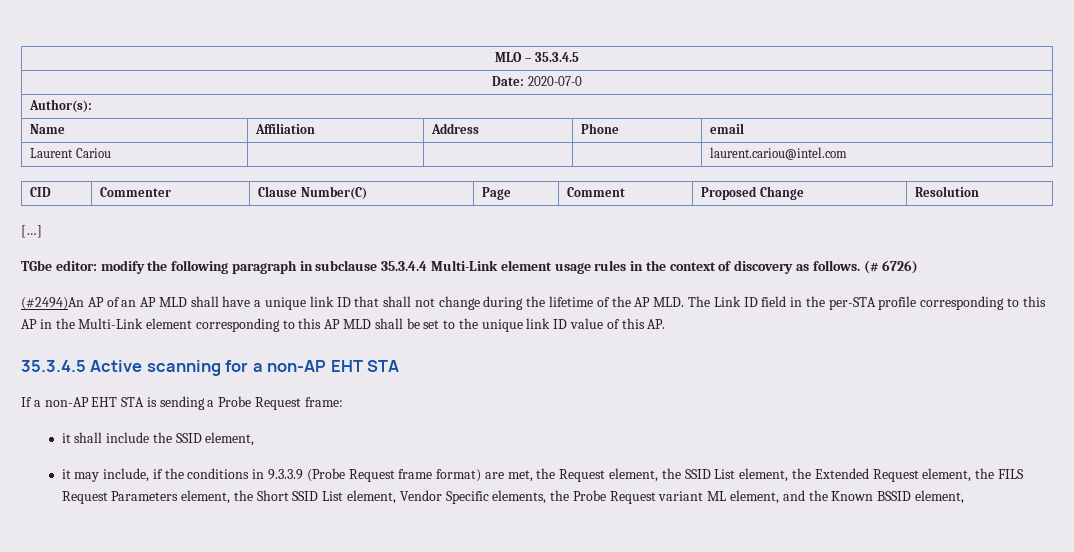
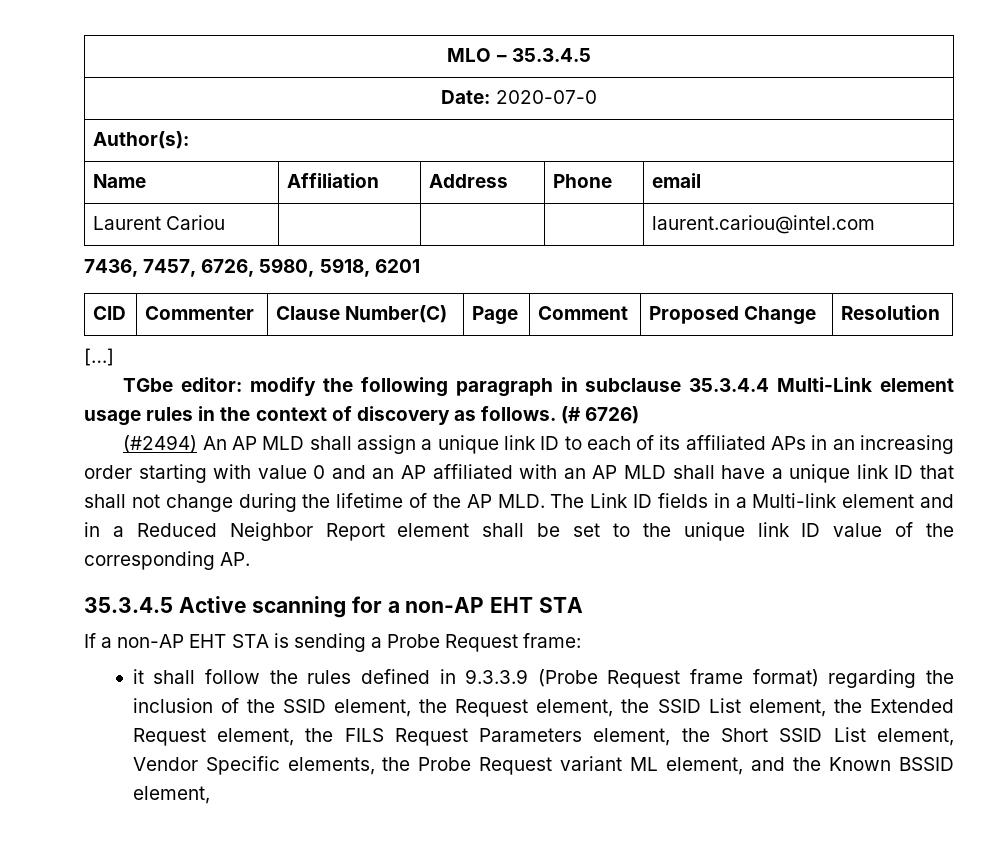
+ 7436, 7457, 6726, 5980, 5918, 6201
- (#2494)An AP of an AP MLD shall have a unique link ID that shall not change during the lifetime of the AP MLD. The Link ID field in the per-STA profile corresponding to this AP in the Multi-Link element corresponding to this AP MLD shall be set to the unique link ID value of this AP.
+ (#2494) An AP MLD shall assign a unique link ID to each of its affiliated APs in an increasing order starting with value 0 and an AP affiliated with an AP MLD shall have a unique link ID that shall not change during the lifetime of the AP MLD. The Link ID fields in a Multi-link element and in a Reduced Neighbor Report element shall be set to the unique link ID value of the corresponding AP.
- it shall include the SSID element,
- it may include, if the conditions in 9.3.3.9 (Probe Request frame format) are met, the Request element, the SSID List element, the Extended Request element, the FILS Request Parameters element, the Short SSID List element, Vendor Specific elements, the Probe Request variant ML element, and the Known BSSID element,
+ it shall follow the rules defined in 9.3.3.9 (Probe Request frame format) regarding the inclusion of the SSID element, the Request element, the SSID List element, the Extended Request element, the FILS Request Parameters element, the Short SSID List element, Vendor Specific elements, the Probe Request variant ML element, and the Known BSSID element,

